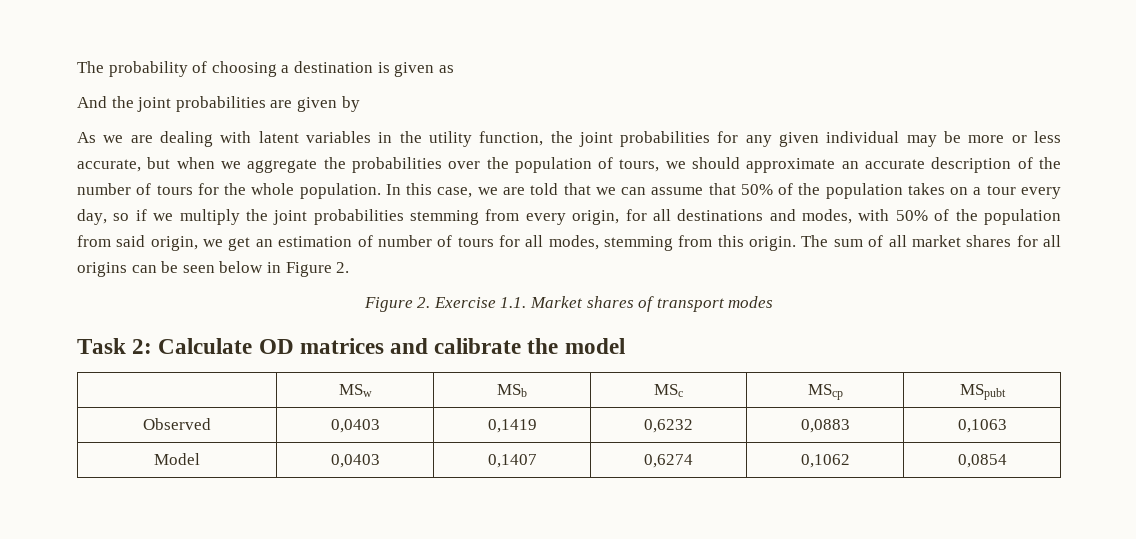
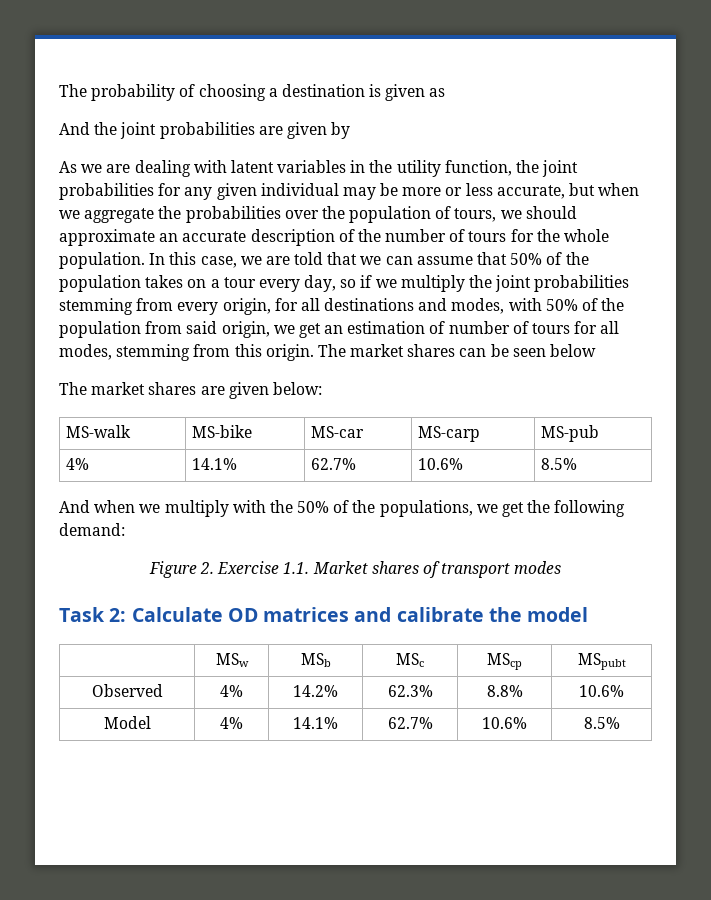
- The sum of all market shares for all origins can be seen below in Figure 2.
+ The market shares can be seen below
+ The market shares are given below:
+ MS-walk | MS-bike | MS-car | MS-carp | MS-pub
+ 4% | 14.1% | 62.7% | 10.6% | 8.5%
+ And when we multiply with the 50% of the populations, we get the following demand:
- Observed | 0,0403 | 0,1419 | 0,6232 | 0,0883 | 0,1063
- Model | 0,0403 | 0,1407 | 0,6274 | 0,1062 | 0,0854
+ Observed | 4% | 14.2% | 62.3% | 8.8% | 10.6%
+ Model | 4% | 14.1% | 62.7% | 10.6% | 8.5%

